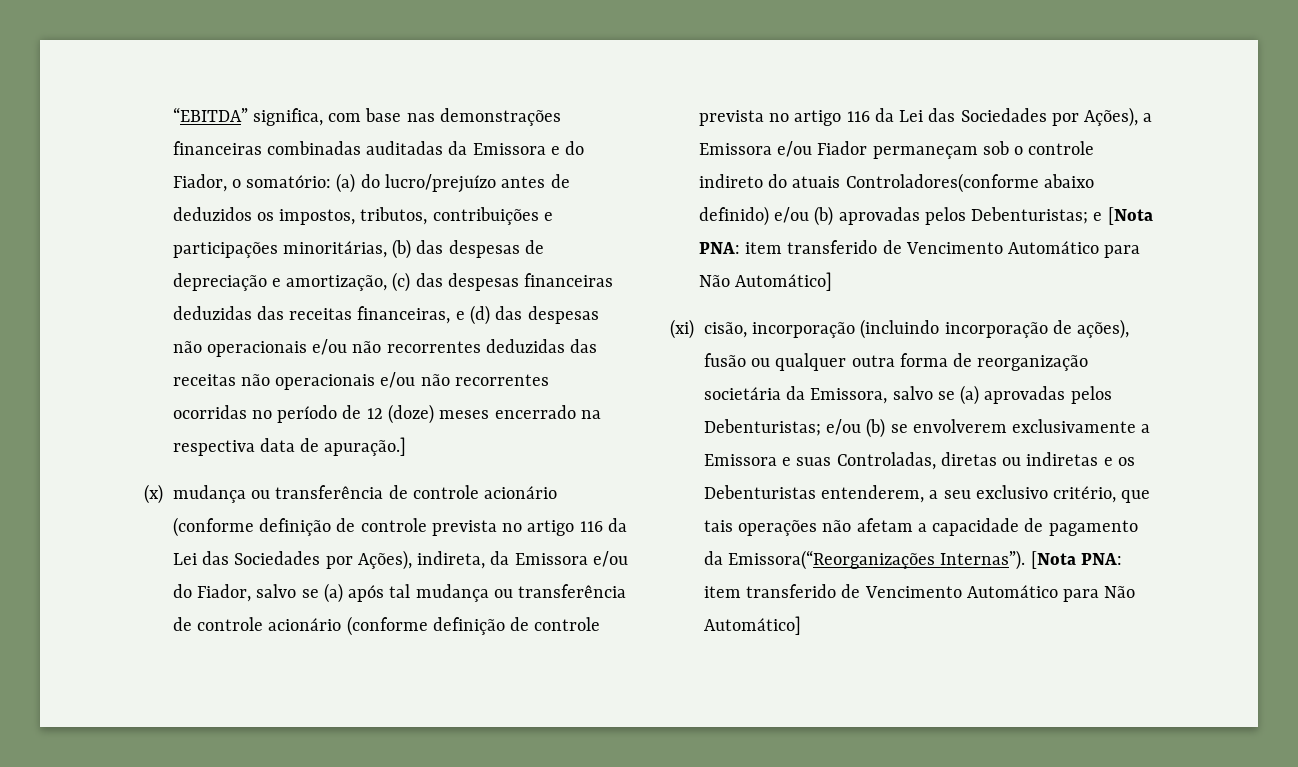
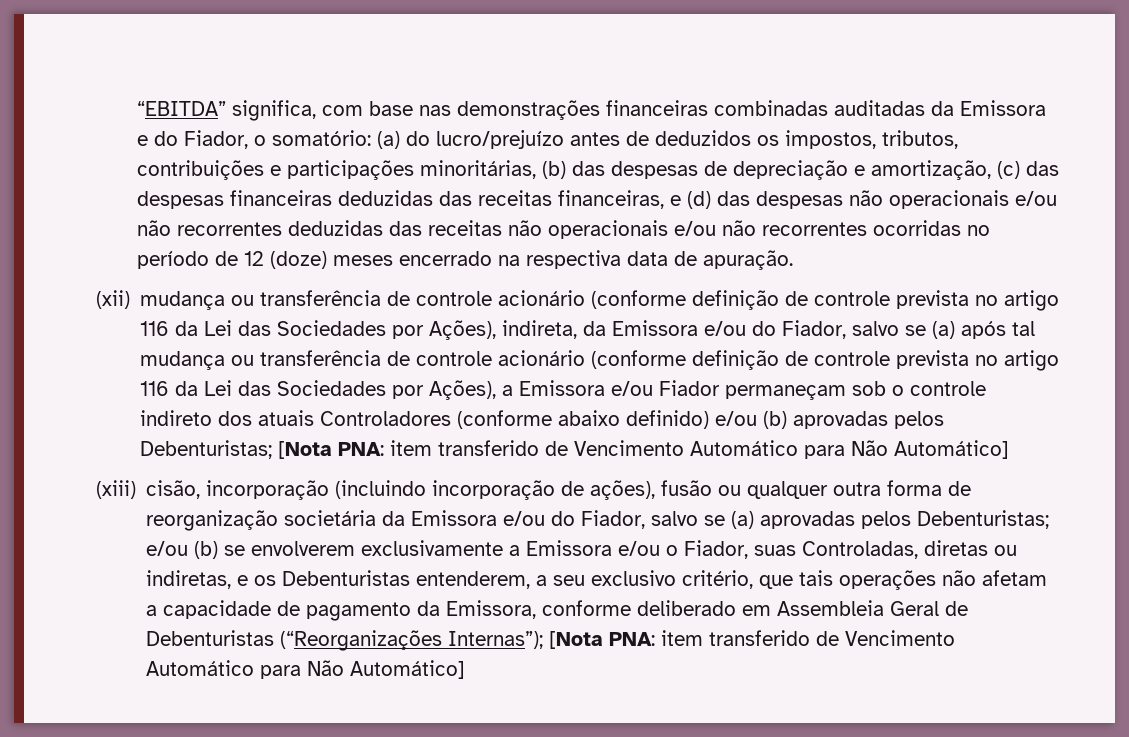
- (a) do lucro/prejuízo antes de deduzidos os impostos, tributos, contribuições e participações minoritárias, (b) das despesas de depreciação e amortização, (c) das despesas financeiras deduzidas das receitas financeiras, e (d) das despesas não operacionais e/ou não recorrentes deduzidas das receitas não operacionais e/ou não recorrentes ocorridas no período de 12 (doze) meses encerrado na respectiva data de apuração.]
- (x) mudança ou transferência de controle acionário (conforme definição de controle prevista no artigo 116 da Lei das Sociedades por Ações), indireta, da Emissora e/ou do Fiador, salvo se (a) após tal mudança ou transferência de controle acionário (conforme definição de controle prevista no artigo 116 da Lei das Sociedades por Ações), a Emissora e/ou Fiador permaneçam sob o controle indireto do atuais Controladores(conforme abaixo definido) e/ou (b) aprovadas pelos Debenturistas; e [Nota PNA:
+ (a) do lucro/prejuízo antes de deduzidos os impostos, tributos, contribuições e participações minoritárias, (b) das despesas de depreciação e amortização, (c) das despesas financeiras deduzidas das receitas financeiras, e (d) das despesas não operacionais e/ou não recorrentes deduzidas das receitas não operacionais e/ou não recorrentes ocorridas no período de 12 (doze) meses encerrado na respectiva data de apuração.
+ (xii) mudança ou transferência de controle acionário (conforme definição de controle prevista no artigo 116 da Lei das Sociedades por Ações), indireta, da Emissora e/ou do Fiador, salvo se (a) após tal mudança ou transferência de controle acionário (conforme definição de controle prevista no artigo 116 da Lei das Sociedades por Ações), a Emissora e/ou Fiador permaneçam sob o controle indireto dos atuais Controladores (conforme abaixo definido) e/ou (b) aprovadas pelos Debenturistas; [Nota PNA:
- (xi) cisão, incorporação (incluindo incorporação de ações), fusão ou qualquer outra forma de reorganização societária da Emissora, salvo se (a) aprovadas pelos Debenturistas; e/ou (b) se envolverem exclusivamente a Emissora e suas Controladas, diretas ou indiretas e os Debenturistas entenderem, a seu exclusivo critério, que tais operações não afetam a capacidade de pagamento da Emissora(“Reorganizações Internas”). [Nota PNA: item transferido de Vencimento Automático para Não Automático]
+ (xiii) cisão, incorporação (incluindo incorporação de ações), fusão ou qualquer outra forma de reorganização societária da Emissora e/ou do Fiador, salvo se (a) aprovadas pelos Debenturistas; e/ou (b) se envolverem exclusivamente a Emissora e/ou o Fiador, suas Controladas, diretas ou indiretas, e os Debenturistas entenderem, a seu exclusivo critério, que tais operações não afetam a capacidade de pagamento da Emissora, conforme deliberado em Assembleia Geral de Debenturistas (“Reorganizações Internas”); [Nota PNA: item transferido de Vencimento Automático para Não Automático]

